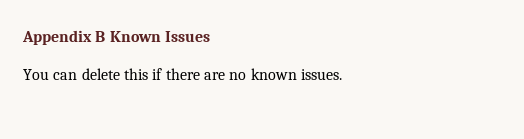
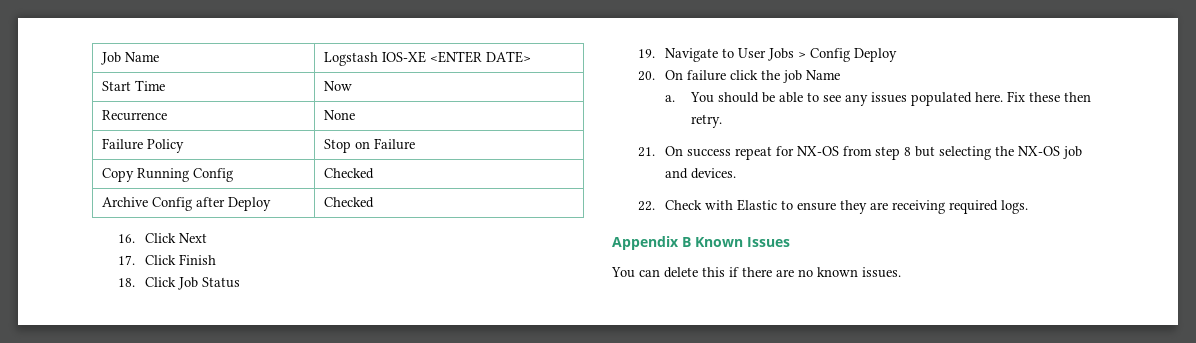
+ Job Name | Logstash IOS-XE <ENTER DATE>
+ Start Time | Now
+ Recurrence | None
+ Failure Policy | Stop on Failure
+ Copy Running Config | Checked
+ Archive Config after Deploy | Checked
+ 16. Click Next
+ 17. Click Finish
+ 18. Click Job Status
+ 19. Navigate to User Jobs > Config Deploy
+ 20. On failure click the job Name
+ a. You should be able to see any issues populated here. Fix these then retry.
+ 21. On success repeat for NX-OS from step 8 but selecting the NX-OS job and devices.
+ 22. Check with Elastic to ensure they are receiving required logs.

